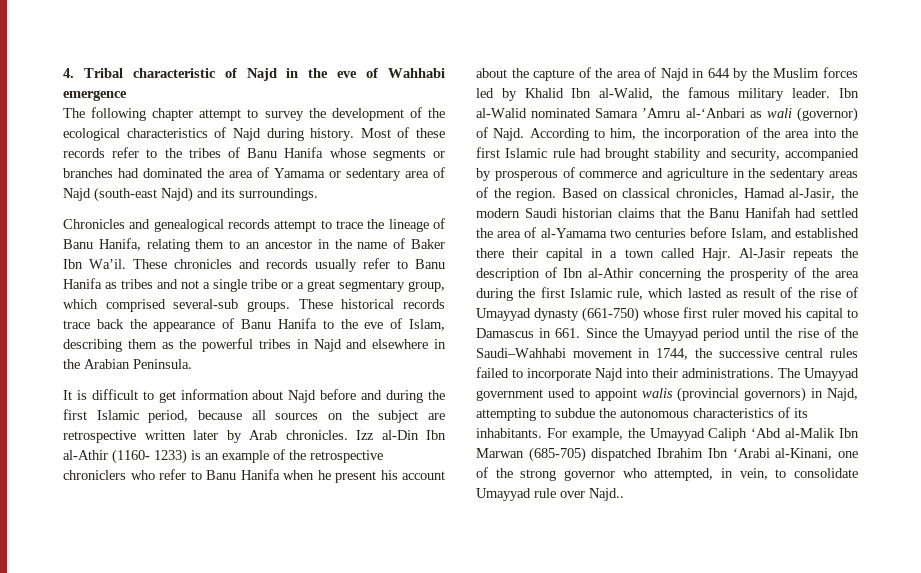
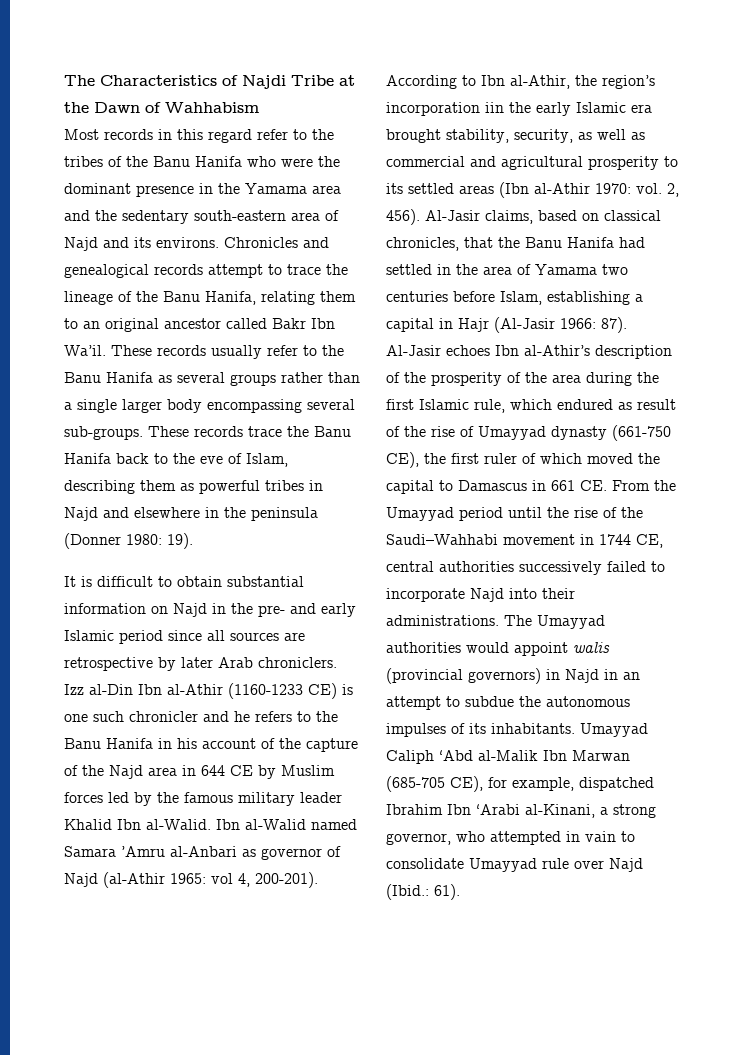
- 4. Tribal characteristic of Najd in the eve of Wahhabi emergence
- The following chapter attempt to survey the development of the ecological characteristics of Najd during history. Most of these records refer to the tribes of Banu Hanifa whose segments or branches had dominated the area of Yamama or sedentary area of Najd (south-east Najd) and its surroundings.
- Chronicles and genealogical records attempt to trace the lineage of Banu Hanifa, relating them to an ancestor in the name of Baker Ibn Wa’il.
+ The Characteristics of Najdi Tribe at the Dawn of Wahhabism
+ Most records in this regard refer to the tribes of the Banu Hanifa who were the dominant presence in the Yamama area and the sedentary south-eastern area of Najd and its environs. Chronicles and genealogical records attempt to trace the lineage of the Banu Hanifa, relating them to an original ancestor called Bakr Ibn Wa’il.
- These chronicles and records usually refer to Banu Hanifa as tribes and not a single tribe or a great segmentary group, which comprised several-sub groups. These historical records trace back the appearance of Banu Hanifa to the eve of Islam, describing them as the powerful tribes in Najd and elsewhere in the Arabian Peninsula.
+ These records usually refer to the Banu Hanifa as several groups rather than a single larger body encompassing several sub-groups. These records trace the Banu Hanifa back to the eve of Islam, describing them as powerful tribes in Najd and elsewhere in the peninsula (Donner 1980: 19).
- It is difficult to get information about Najd before and during the first Islamic period, because all sources on the subject are retrospective written later by Arab chronicles. Izz al-Din Ibn al-Athir (1160- 1233) is an example of the retrospective chroniclers who refer to Banu Hanifa when he present his account about the capture of the area of Najd in 644 by the Muslim forces led by Khalid Ibn al-Walid, the famous military leader.
+ It is difficult to obtain substantial information on Najd in the pre- and early Islamic period since all sources are retrospective by later Arab chroniclers. Izz al-Din Ibn al-Athir (1160-1233 CE) is one such chronicler and he refers to the Banu Hanifa in his account of the capture of the Najd area in 644 CE by Muslim forces led by the famous military leader Khalid Ibn al-Walid.
- Ibn al-Walid nominated Samara ’Amru al-‘Anbari as wali (governor) of Najd. According to him, the incorporation of the area into the first Islamic rule had brought stability and security, accompanied by prosperous of commerce and agriculture in the sedentary areas of the region. Based on classical chronicles, Hamad al-Jasir, the modern Saudi historian claims that the Banu Hanifah had settled the area of al-Yamama two centuries before Islam, and established there their capital in a town called Hajr. Al-Jasir repeats the description of Ibn al-Athir concerning the prosperity of the area during the first Islamic rule, which lasted as result of the rise of Umayyad dynasty (661-750) whose first ruler moved his capital to Damascus in 661. Since the Umayyad period until the rise of the Saudi–Wahhabi movement in 1744, the successive central rules failed to incorporate Najd into their administrations.
+ Ibn al-Walid named Samara ’Amru al-Anbari as governor of Najd (al-Athir 1965: vol 4, 200-201). According to Ibn al-Athir, the region’s incorporation iin the early Islamic era brought stability, security, as well as commercial and agricultural prosperity to its settled areas (Ibn al-Athir 1970: vol. 2, 456). Al-Jasir claims, based on classical chronicles, that the Banu Hanifa had settled in the area of Yamama two centuries before Islam, establishing a capital in Hajr (Al-Jasir 1966: 87). Al-Jasir echoes Ibn al-Athir’s description of the prosperity of the area during the first Islamic rule, which endured as result of the rise of Umayyad dynasty (661-750 CE), the first ruler of which moved the capital to Damascus in 661 CE. From the Umayyad period until the rise of the Saudi–Wahhabi movement in 1744 CE, central authorities successively failed to incorporate Najd into their administrations.
- The Umayyad government used to appoint walis (provincial governors) in Najd, attempting to subdue the autonomous characteristics of its inhabitants.
+ The Umayyad authorities would appoint walis (provincial governors) in Najd in an attempt to subdue the autonomous impulses of its inhabitants.
- For example, the Umayyad Caliph ‘Abd al-Malik Ibn Marwan (685-705) dispatched Ibrahim Ibn ‘Arabi al-Kinani, one of the strong governor who attempted, in vein, to consolidate Umayyad rule over Najd..
+ Umayyad Caliph ‘Abd al-Malik Ibn Marwan (685-705 CE), for example, dispatched Ibrahim Ibn ‘Arabi al-Kinani, a strong governor, who attempted in vain to consolidate Umayyad rule over Najd (Ibid.: 61).

